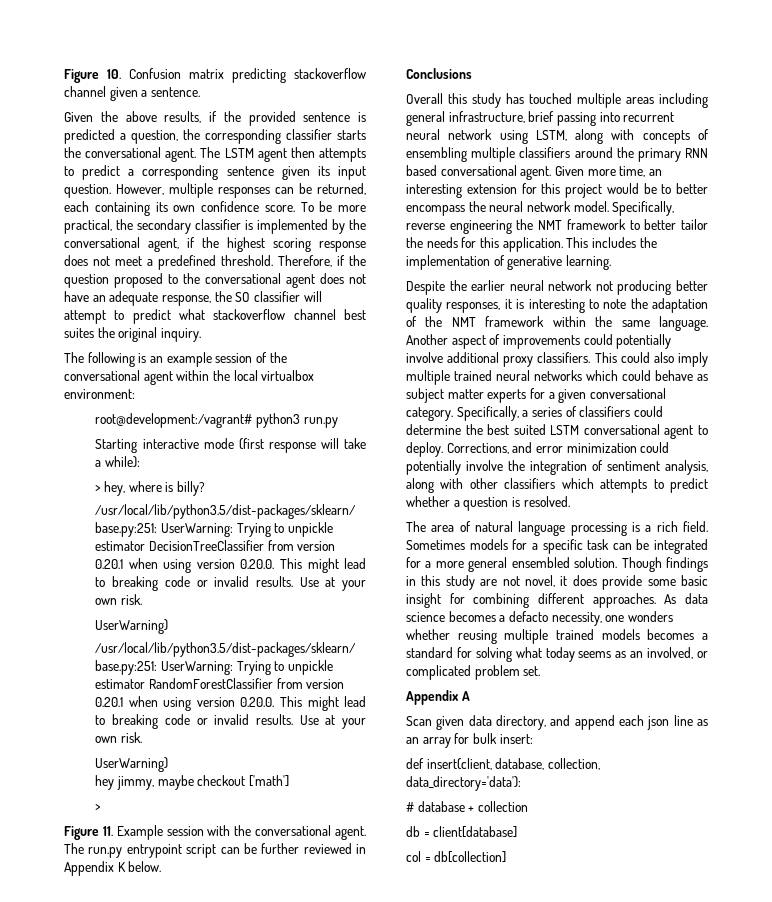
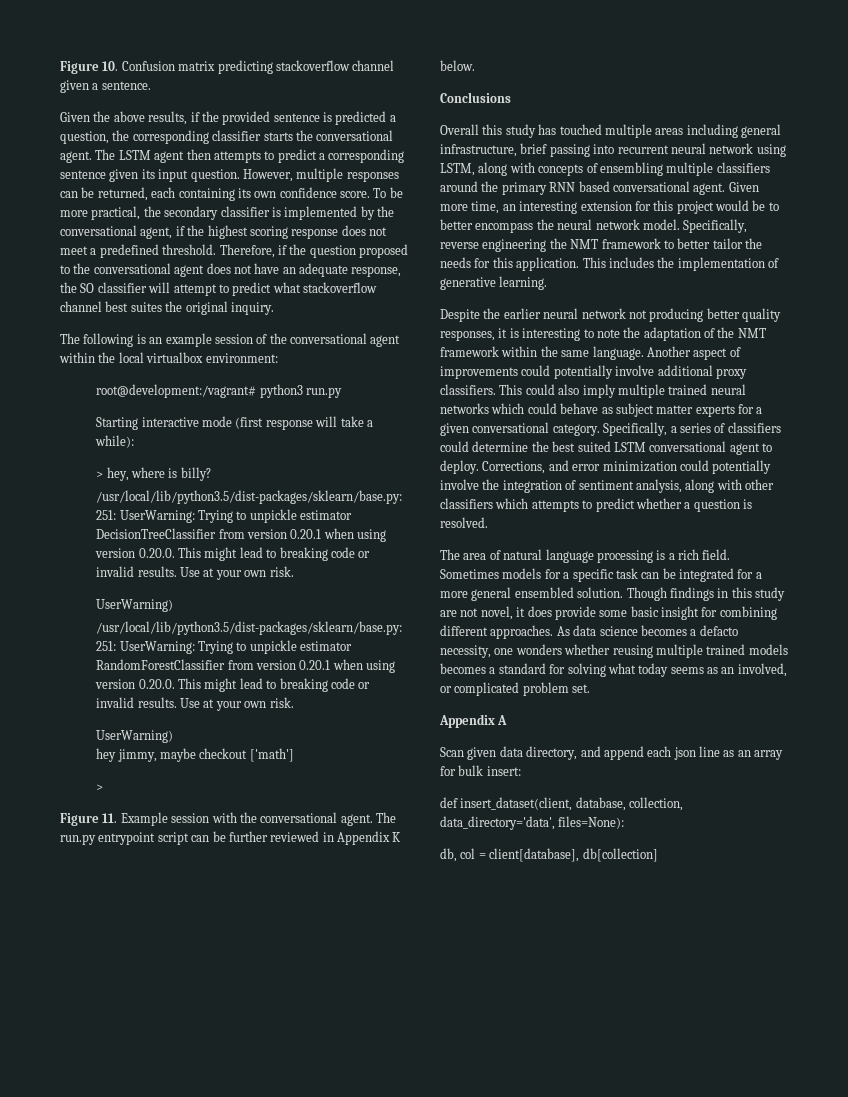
- def insert(client, database, collection, data_directory='data'):
- # database + collection
- db = client[database]
- col = db[collection]
+ def insert_dataset(client, database, collection, data_directory='data', files=None):
+ db, col = client[database], db[collection]

